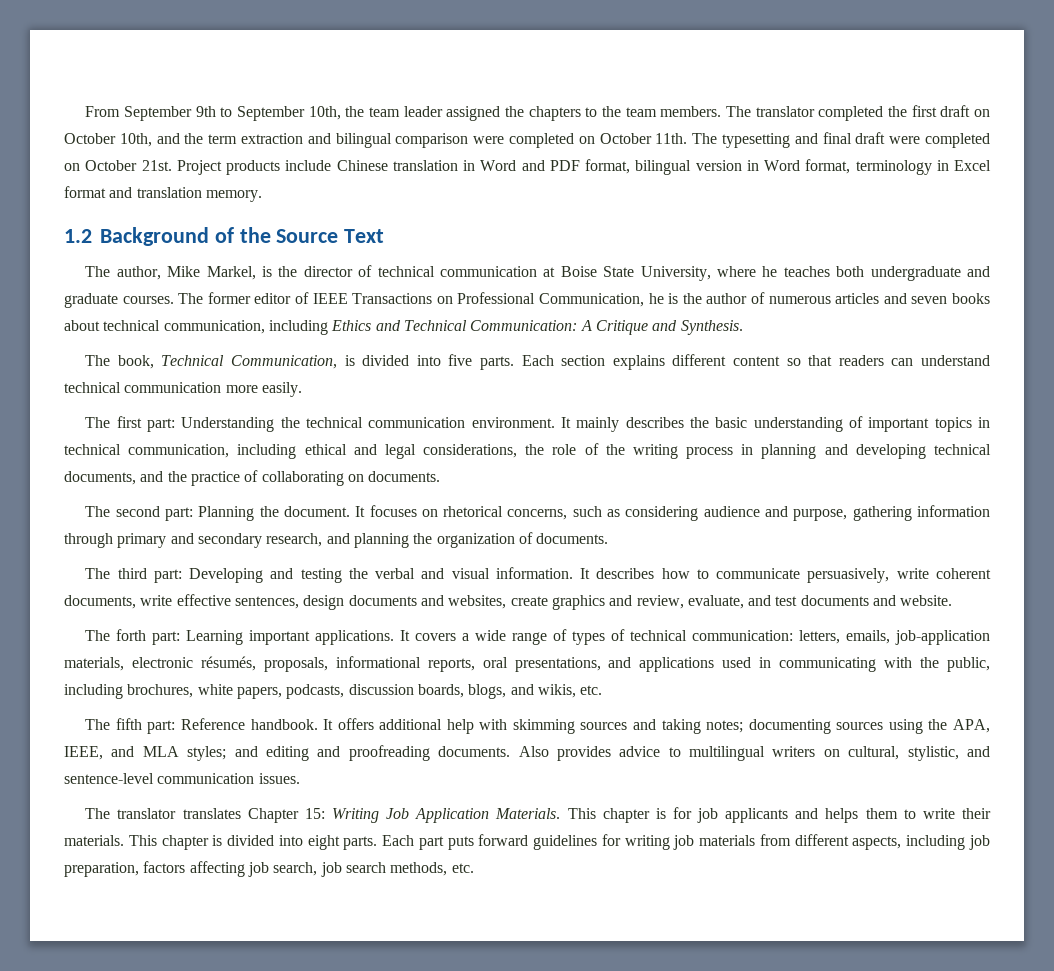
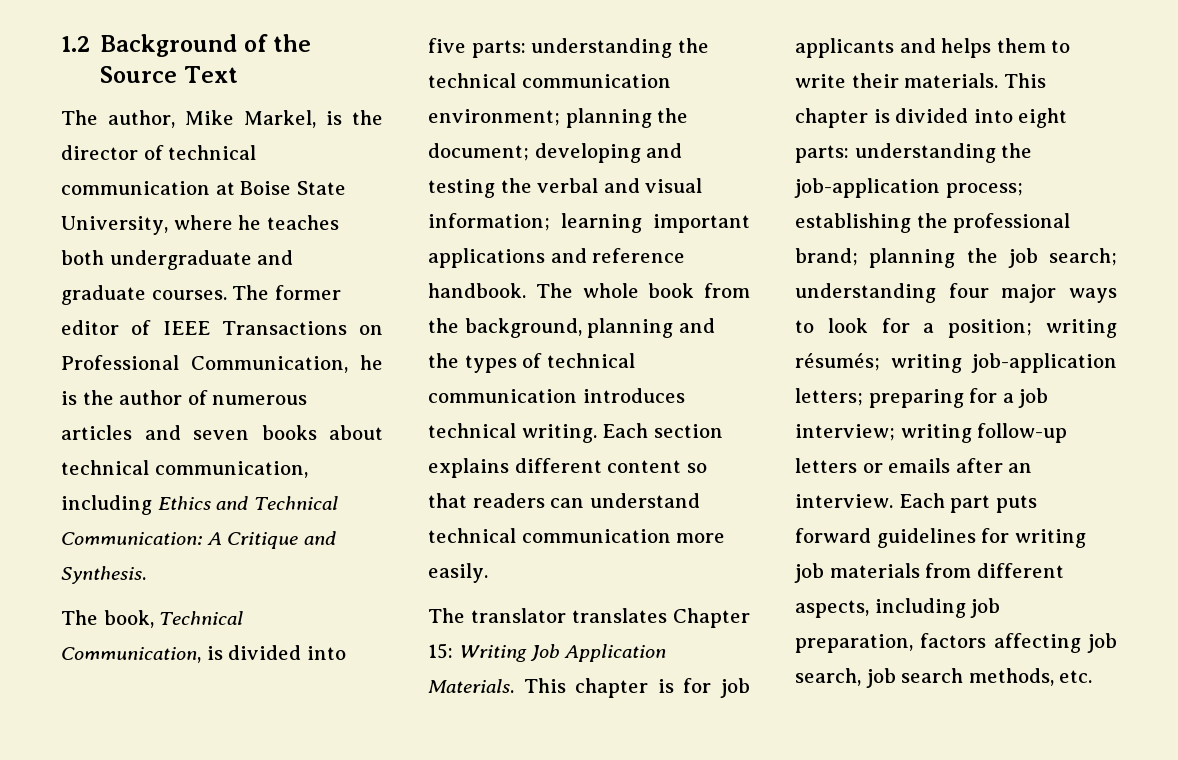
- From September 9th to September 10th, the team leader assigned the chapters to the team members. The translator completed the first draft on October 10th, and the term extraction and bilingual comparison were completed on October 11th. The typesetting and final draft were completed on October 21st. Project products include Chinese translation in Word and PDF format, bilingual version in Word format, terminology in Excel format and translation memory.
- The book, Technical Communication, is divided into five parts.
+ The book, Technical Communication, is divided into five parts: understanding the technical communication environment; planning the document; developing and testing the verbal and visual information; learning important applications and reference handbook. The whole book from the background, planning and the types of technical communication introduces technical writing.
- The first part: Understanding the technical communication environment. It mainly describes the basic understanding of important topics in technical communication, including ethical and legal considerations, the role of the writing process in planning and developing technical documents, and the practice of collaborating on documents.
- The second part: Planning the document. It focuses on rhetorical concerns, such as considering audience and purpose, gathering information through primary and secondary research, and planning the organization of documents.
- The third part: Developing and testing the verbal and visual information. It describes how to communicate persuasively, write coherent documents, write effective sentences, design documents and websites, create graphics and review, evaluate, and test documents and website.
- The forth part: Learning important applications. It covers a wide range of types of technical communication: letters, emails, job-application materials, electronic résumés, proposals, informational reports, oral presentations, and applications used in communicating with the public, including brochures, white papers, podcasts, discussion boards, blogs, and wikis, etc.
- The fifth part: Reference handbook. It offers additional help with skimming sources and taking notes; documenting sources using the APA, IEEE, and MLA styles; and editing and proofreading documents. Also provides advice to multilingual writers on cultural, stylistic, and sentence-level communication issues.
- This chapter is divided into eight parts.
+ This chapter is divided into eight parts: understanding the job-application process; establishing the professional brand; planning the job search; understanding four major ways to look for a position; writing résumés; writing job-application letters; preparing for a job interview; writing follow-up letters or emails after an interview.

